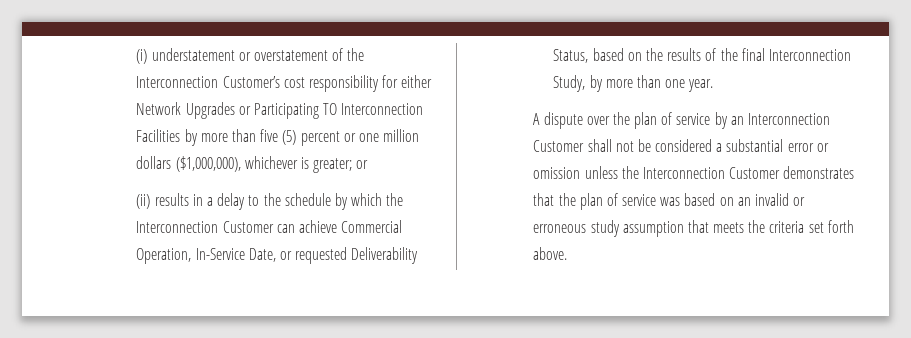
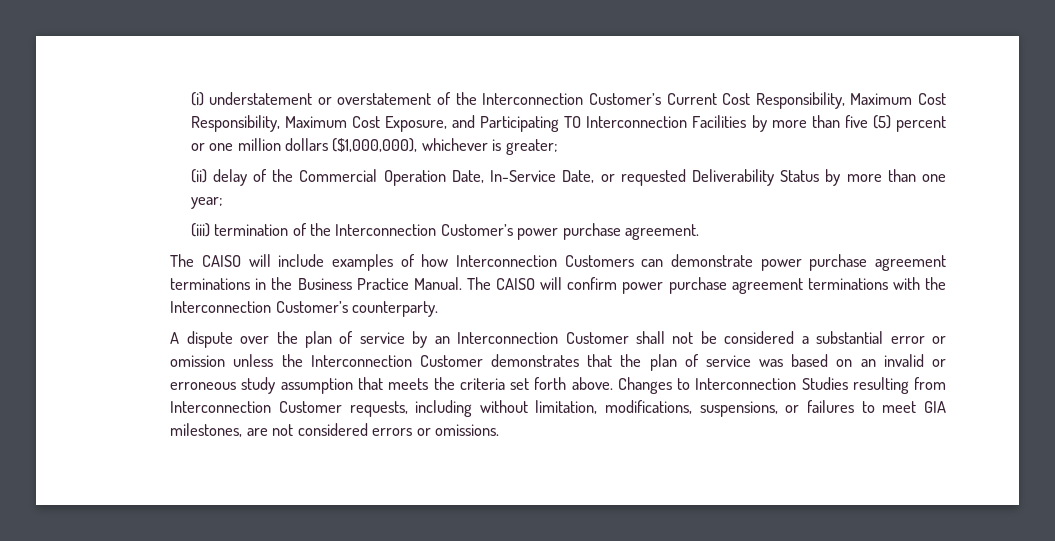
- (i) understatement or overstatement of the Interconnection Customer’s cost responsibility for either Network Upgrades or Participating TO Interconnection Facilities by more than five (5) percent or one million dollars ($1,000,000), whichever is greater; or
+ (i) understatement or overstatement of the Interconnection Customer’s Current Cost Responsibility, Maximum Cost Responsibility, Maximum Cost Exposure, and Participating TO Interconnection Facilities by more than five (5) percent or one million dollars ($1,000,000), whichever is greater;
- (ii) results in a delay to the schedule by which the Interconnection Customer can achieve Commercial Operation, In-Service Date, or requested Deliverability Status, based on the results of the final Interconnection Study, by more than one year.
+ (ii) delay of the Commercial Operation Date, In-Service Date, or requested Deliverability Status by more than one year;
+ (iii) termination of the Interconnection Customer’s power purchase agreement.
+ The CAISO will include examples of how Interconnection Customers can demonstrate power purchase agreement terminations in the Business Practice Manual. The CAISO will confirm power purchase agreement terminations with the Interconnection Customer’s counterparty.
+ Changes to Interconnection Studies resulting from Interconnection Customer requests, including without limitation, modifications, suspensions, or failures to meet GIA milestones, are not considered errors or omissions.

